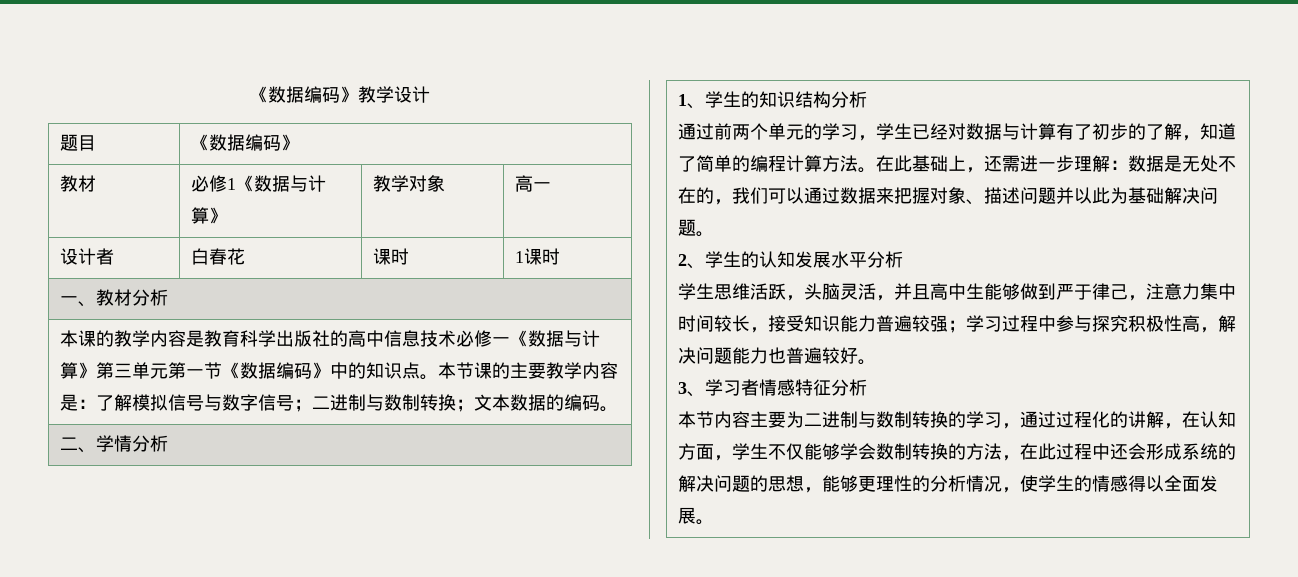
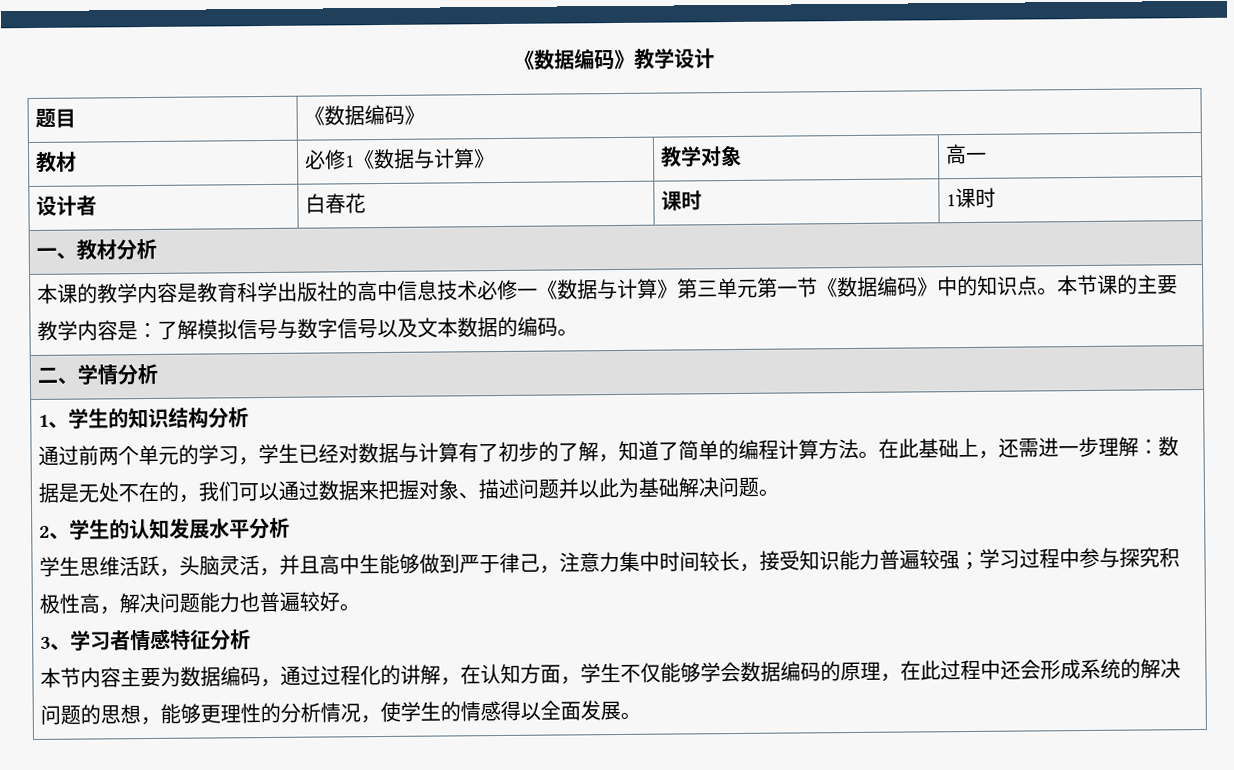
- 本节课的主要教学内容是：了解模拟信号与数字信号；二进制与数制转换；文本数据的编码。
+ 本节课的主要教学内容是：了解模拟信号与数字信号以及文本数据的编码。
- 本节内容主要为二进制与数制转换的学习，通过过程化的讲解，在认知方面，学生不仅能够学会数制转换的方法，在此过程中还会形成系统的解决问题的思想，能够更理性的分析情况，使学生的情感得以全面发展。
+ 本节内容主要为数据编码，通过过程化的讲解，在认知方面，学生不仅能够学会数据编码的原理，在此过程中还会形成系统的解决问题的思想，能够更理性的分析情况，使学生的情感得以全面发展。

